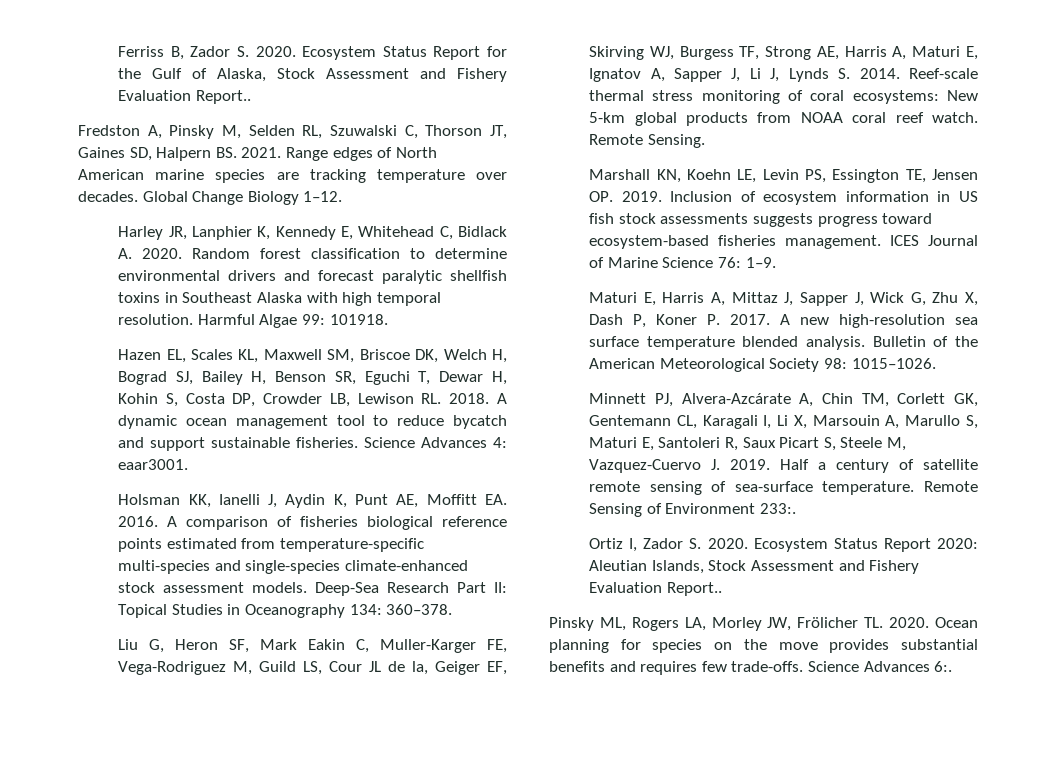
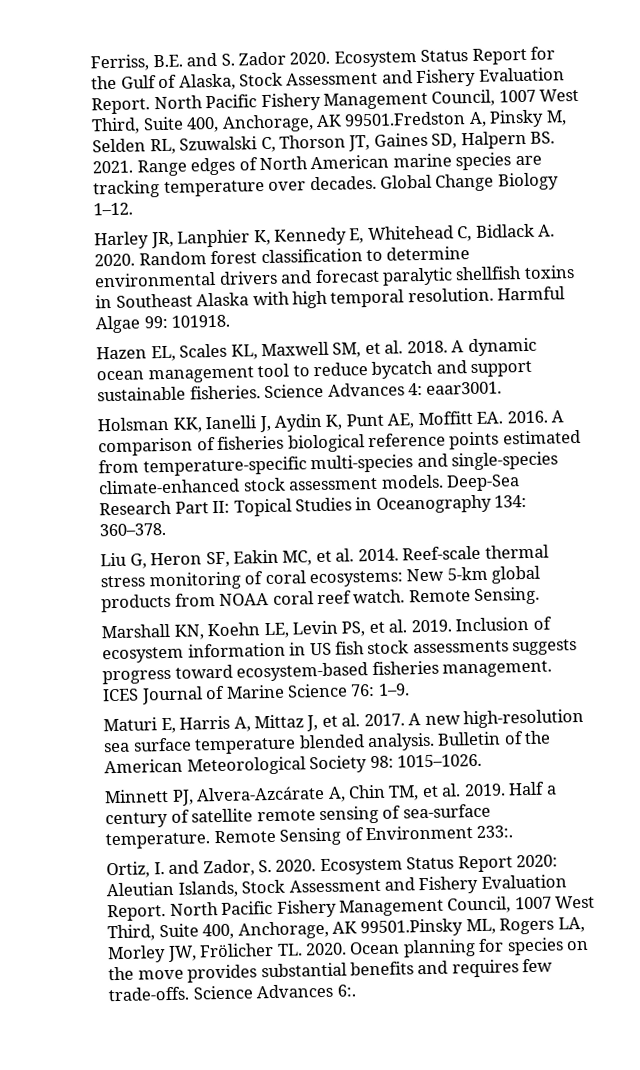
- Ferriss B, Zador S. 2020.
+ Ferriss, B.E. and S. Zador 2020.
- Ecosystem Status Report for the Gulf of Alaska, Stock Assessment and Fishery Evaluation Report..
- Fredston A, Pinsky M, Selden RL, Szuwalski C, Thorson JT, Gaines SD, Halpern BS. 2021.
+ Ecosystem Status Report for the Gulf of Alaska, Stock Assessment and Fishery Evaluation Report. North Pacific Fishery Management Council, 1007 West Third, Suite 400, Anchorage, AK 99501.Fredston A, Pinsky M, Selden RL, Szuwalski C, Thorson JT, Gaines SD, Halpern BS. 2021.
- Hazen EL, Scales KL, Maxwell SM, Briscoe DK, Welch H, Bograd SJ, Bailey H, Benson SR, Eguchi T, Dewar H, Kohin S, Costa DP, Crowder LB, Lewison RL. 2018.
+ Hazen EL, Scales KL, Maxwell SM, et al. 2018.
- Liu G, Heron SF, Mark Eakin C, Muller-Karger FE, Vega-Rodriguez M, Guild LS, Cour JL de la, Geiger EF, Skirving WJ, Burgess TF, Strong AE, Harris A, Maturi E, Ignatov A, Sapper J, Li J, Lynds S. 2014.
+ Liu G, Heron SF, Eakin MC, et al. 2014.
- Marshall KN, Koehn LE, Levin PS, Essington TE, Jensen OP. 2019.
+ Marshall KN, Koehn LE, Levin PS, et al. 2019.
- Maturi E, Harris A, Mittaz J, Sapper J, Wick G, Zhu X, Dash P, Koner P. 2017.
+ Maturi E, Harris A, Mittaz J, et al. 2017.
- Minnett PJ, Alvera-Azcárate A, Chin TM, Corlett GK, Gentemann CL, Karagali I, Li X, Marsouin A, Marullo S, Maturi E, Santoleri R, Saux Picart S, Steele M, Vazquez-Cuervo J. 2019.
+ Minnett PJ, Alvera-Azcárate A, Chin TM, et al. 2019.
- Ortiz I, Zador S. 2020.
+ Ortiz, I. and Zador, S. 2020.
- Ecosystem Status Report 2020: Aleutian Islands, Stock Assessment and Fishery Evaluation Report..
- Pinsky ML, Rogers LA, Morley JW, Frölicher TL. 2020.
+ Ecosystem Status Report 2020: Aleutian Islands, Stock Assessment and Fishery Evaluation Report. North Pacific Fishery Management Council, 1007 West Third, Suite 400, Anchorage, AK 99501.Pinsky ML, Rogers LA, Morley JW, Frölicher TL. 2020.

